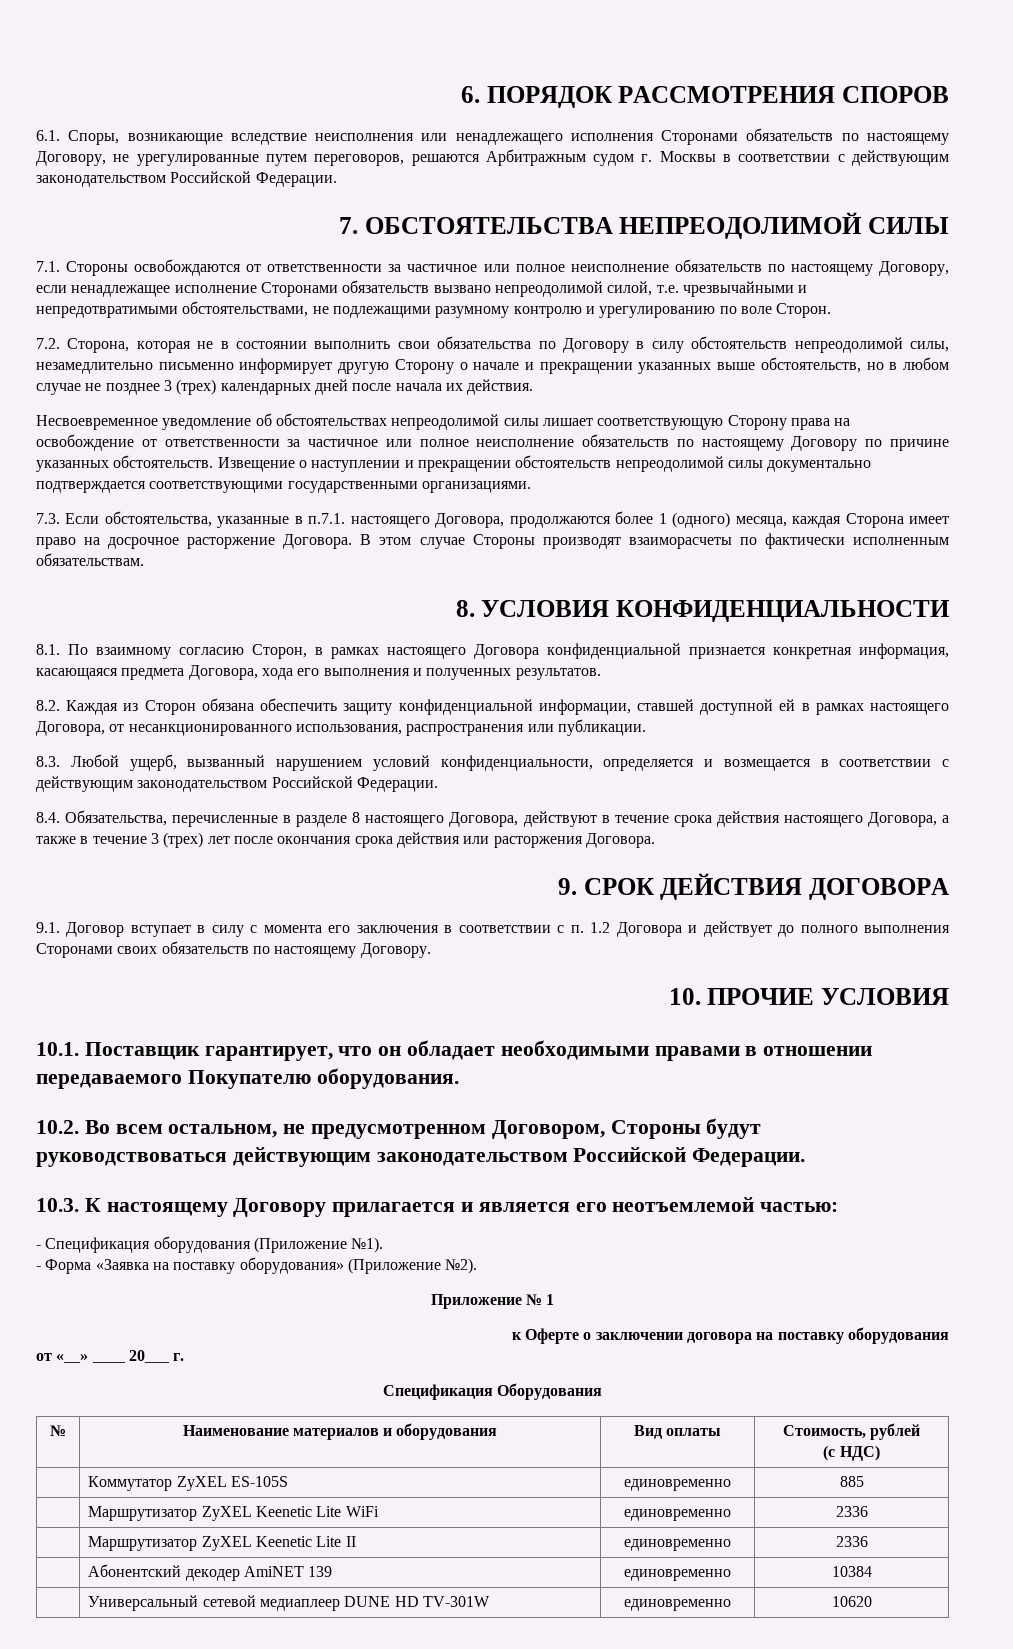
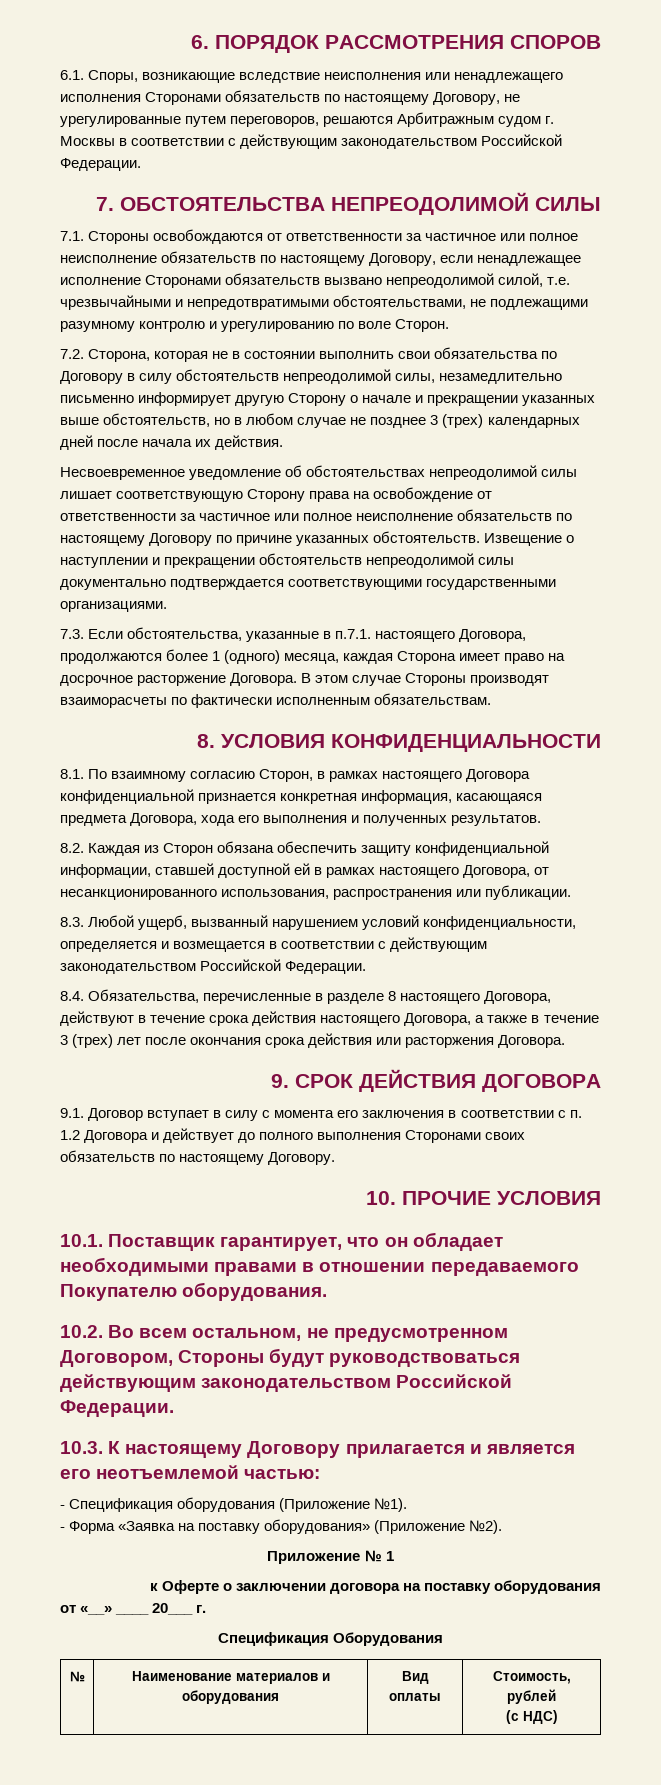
- | Коммутатор ZyXEL ES-105S | единовременно | 885
- | Маршрутизатор ZyXEL Keenetic Lite WiFi | единовременно | 2336
- | Маршрутизатор ZyXEL Keenetic Lite II | единовременно | 2336
- | Абонентский декодер AmiNET 139 | единовременно | 10384
- | Универсальный сетевой медиаплеер DUNE HD TV-301W | единовременно | 10620

